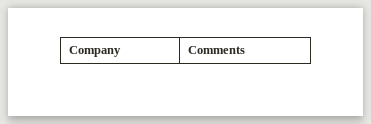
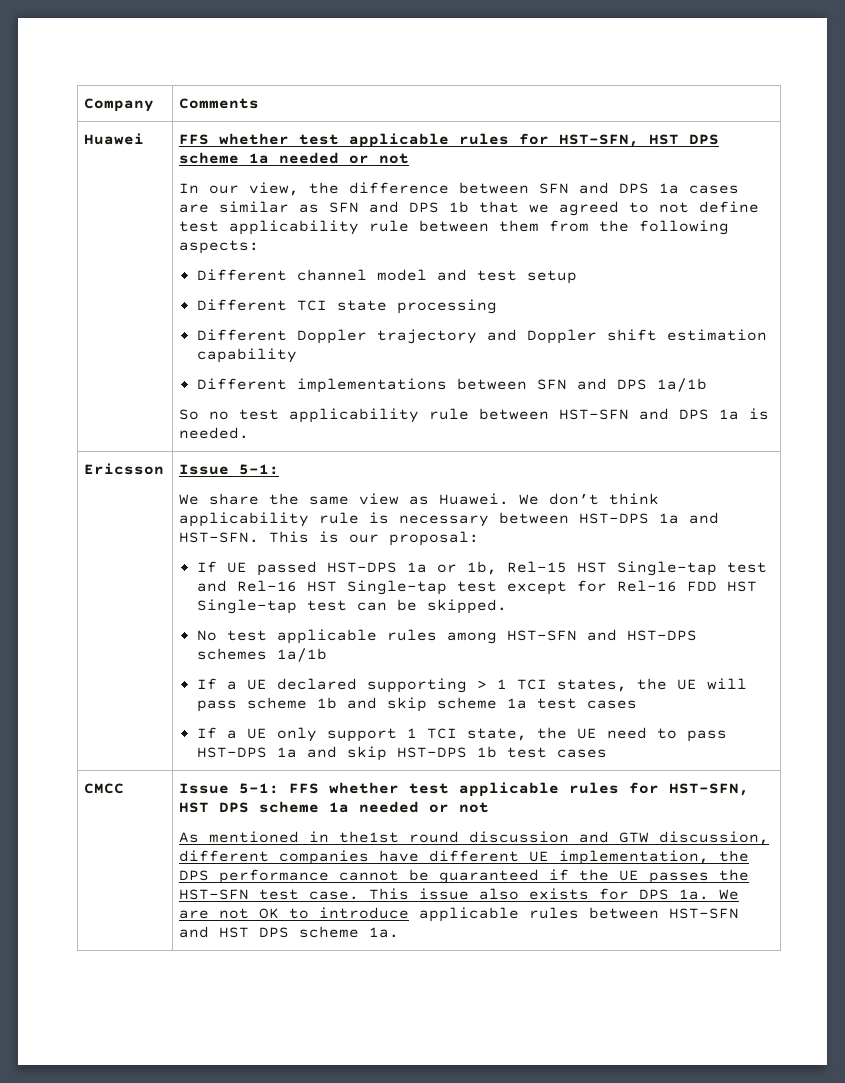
+ Huawei | FFS whether test applicable rules for HST-SFN, HST DPS scheme 1a needed or not
+ In our view, the difference between SFN and DPS 1a cases are similar as SFN and DPS 1b that we agreed to not define test applicability rule between them from the following aspects:
+ Different channel model and test setup
+ Different TCI state processing
+ Different Doppler trajectory and Doppler shift estimation capability
+ Different implementations between SFN and DPS 1a/1b
+ So no test applicability rule between HST-SFN and DPS 1a is needed.
+ Ericsson | Issue 5-1:
+ We share the same view as Huawei. We don’t think applicability rule is necessary between HST-DPS 1a and HST-SFN. This is our proposal:
+ If UE passed HST-DPS 1a or 1b, Rel-15 HST Single-tap test and Rel-16 HST Single-tap test except for Rel-16 FDD HST Single-tap test can be skipped.
+ No test applicable rules among HST-SFN and HST-DPS schemes 1a/1b
+ If a UE declared supporting > 1 TCI states, the UE will pass scheme 1b and skip scheme 1a test cases
+ If a UE only support 1 TCI state, the UE need to pass HST-DPS 1a and skip HST-DPS 1b test cases
+ CMCC | Issue 5-1: FFS whether test applicable rules for HST-SFN, HST DPS scheme 1a needed or not
+ As mentioned in the1st round discussion and GTW discussion, different companies have different UE implementation, the DPS performance cannot be guaranteed if the UE passes the HST-SFN test case. This issue also exists for DPS 1a. We are not OK to introduce applicable rules between HST-SFN and HST DPS scheme 1a.

